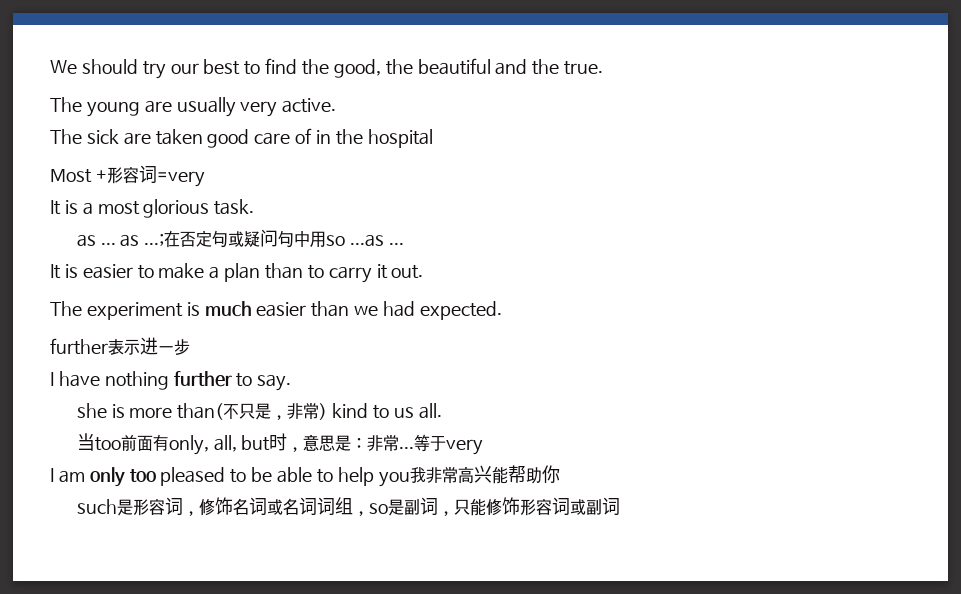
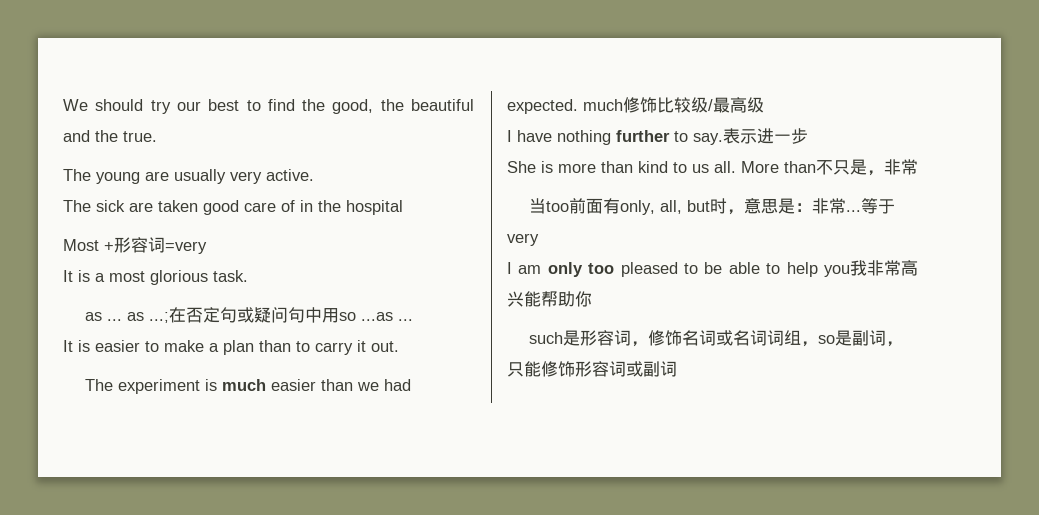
- The experiment is much easier than we had expected.
- further表示进一步
+ The experiment is much easier than we had expected. much修饰比较级/最高级
- I have nothing further to say.
- she is more than(不只是，非常) kind to us all.
+ I have nothing further to say.表示进一步
+ She is more than kind to us all. More than不只是，非常

